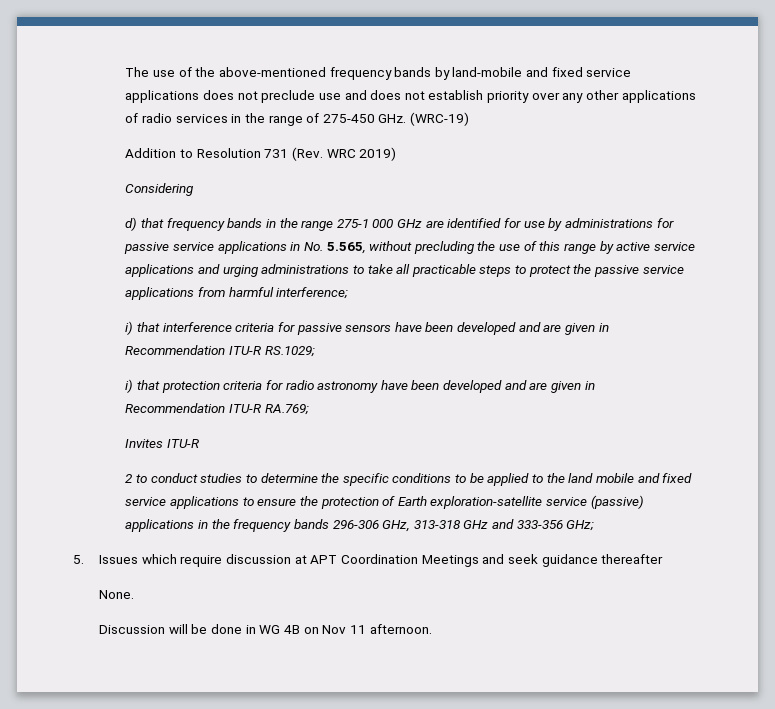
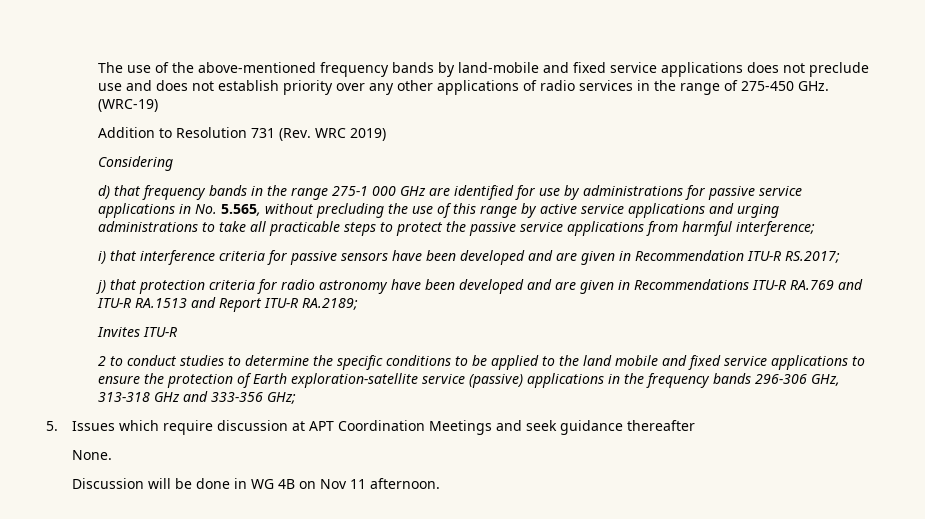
- i) that interference criteria for passive sensors have been developed and are given in Recommendation ITU-R RS.1029;
- i) that protection criteria for radio astronomy have been developed and are given in Recommendation ITU-R RA.769;
+ i) that interference criteria for passive sensors have been developed and are given in Recommendation ITU-R RS.2017;
+ j) that protection criteria for radio astronomy have been developed and are given in Recommendations ITU-R RA.769 and ITU-R RA.1513 and Report ITU-R RA.2189;

